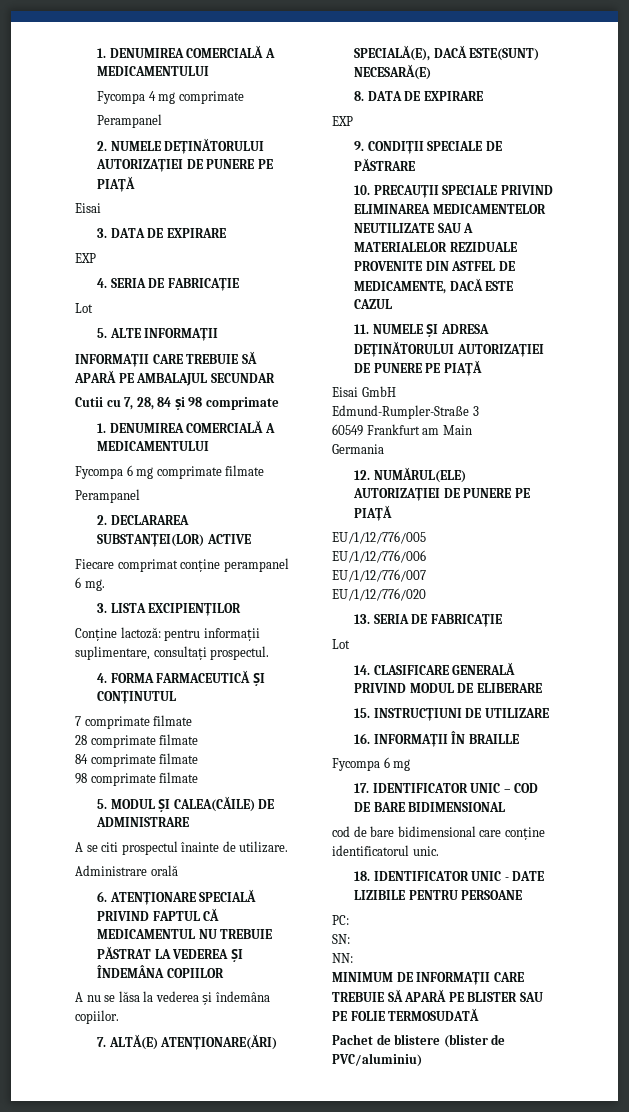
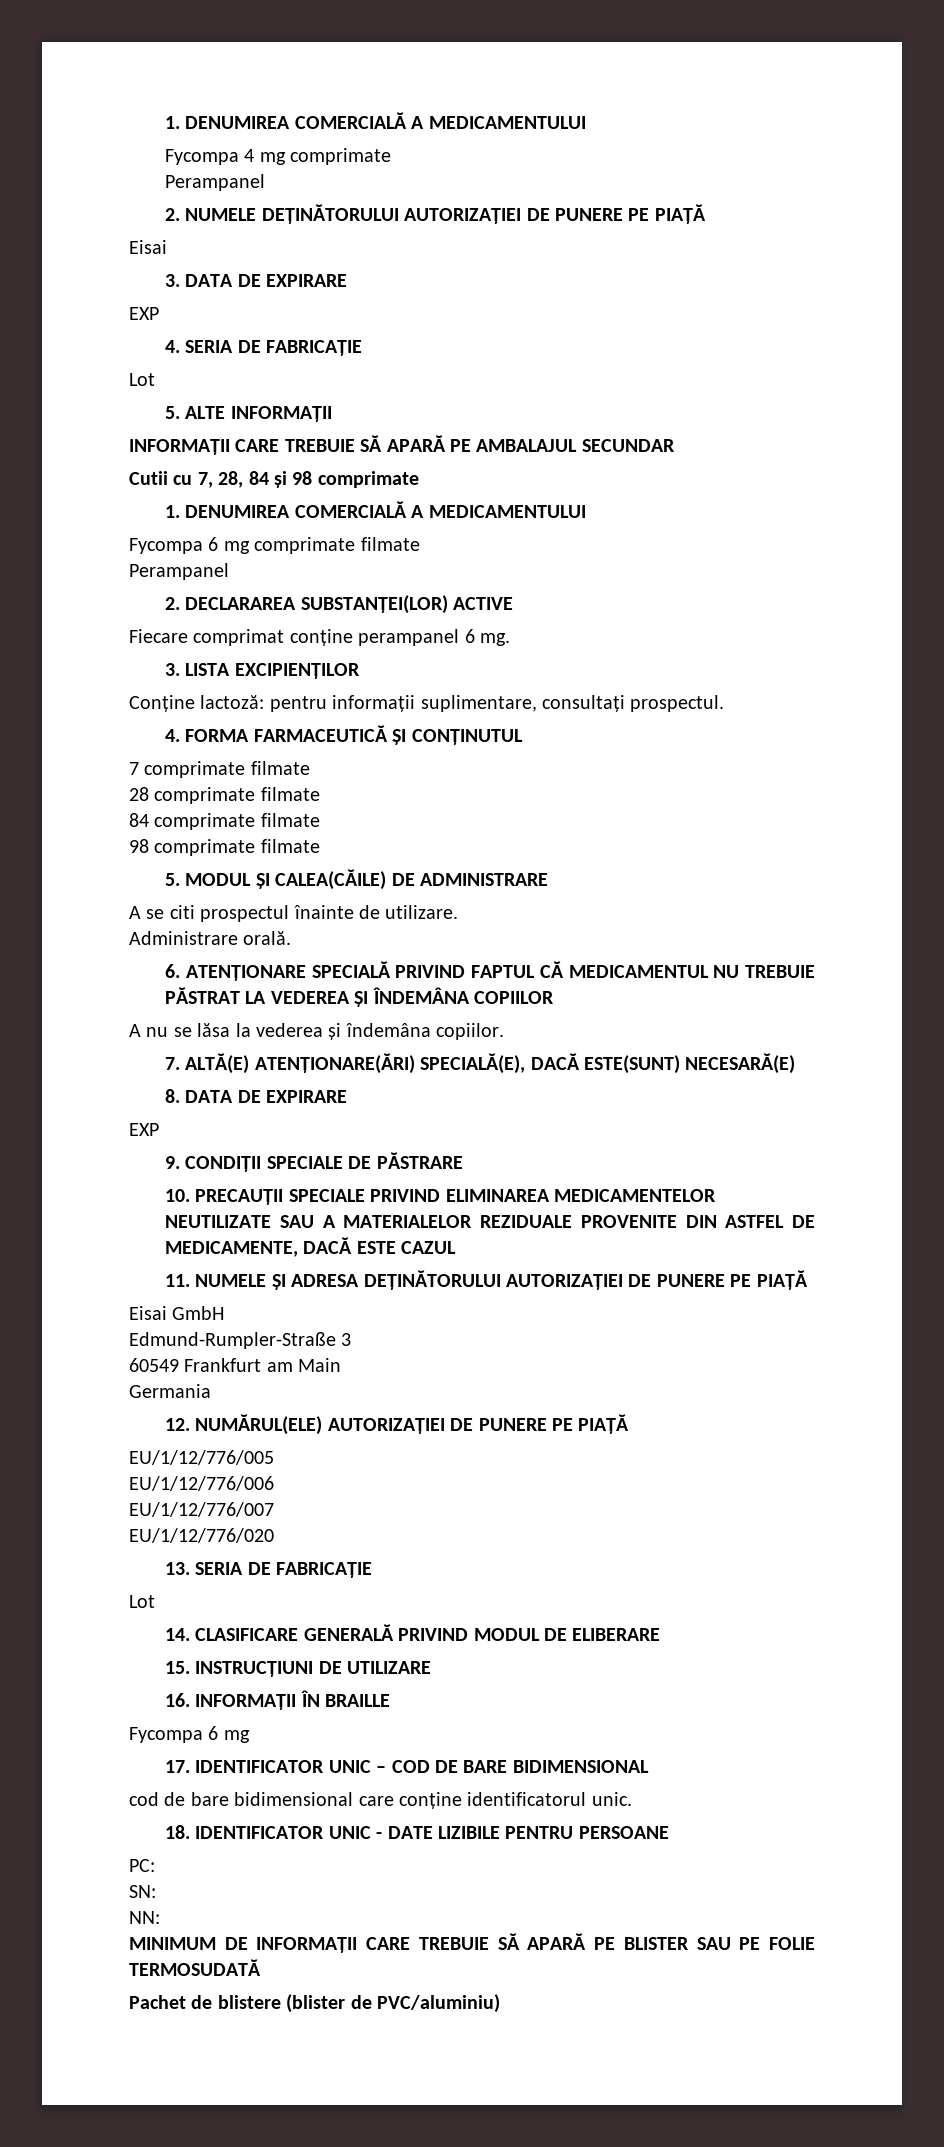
- Administrare orală
+ Administrare orală.

